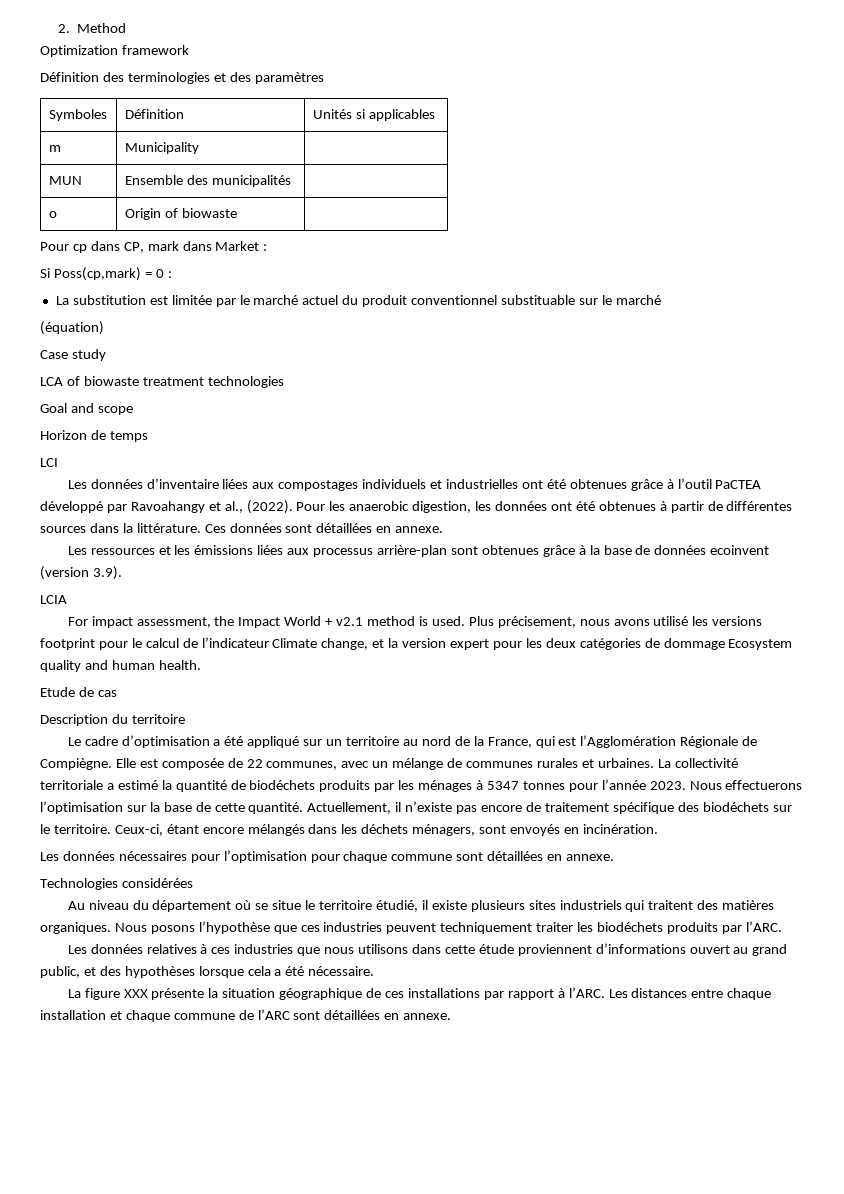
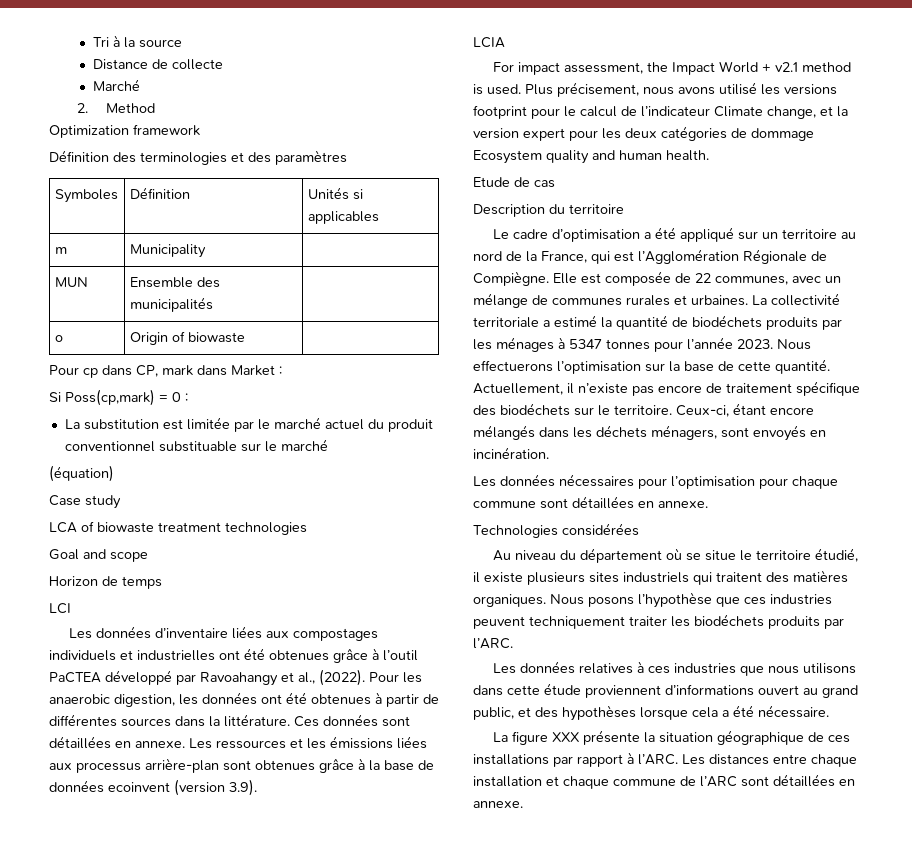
+ Tri à la source
+ Distance de collecte
+ Marché
- Ces données sont détaillées en annexe.
- Les ressources et les émissions liées aux processus arrière-plan sont obtenues grâce à la base de données ecoinvent (version 3.9).
+ Ces données sont détaillées en annexe. Les ressources et les émissions liées aux processus arrière-plan sont obtenues grâce à la base de données ecoinvent (version 3.9).

